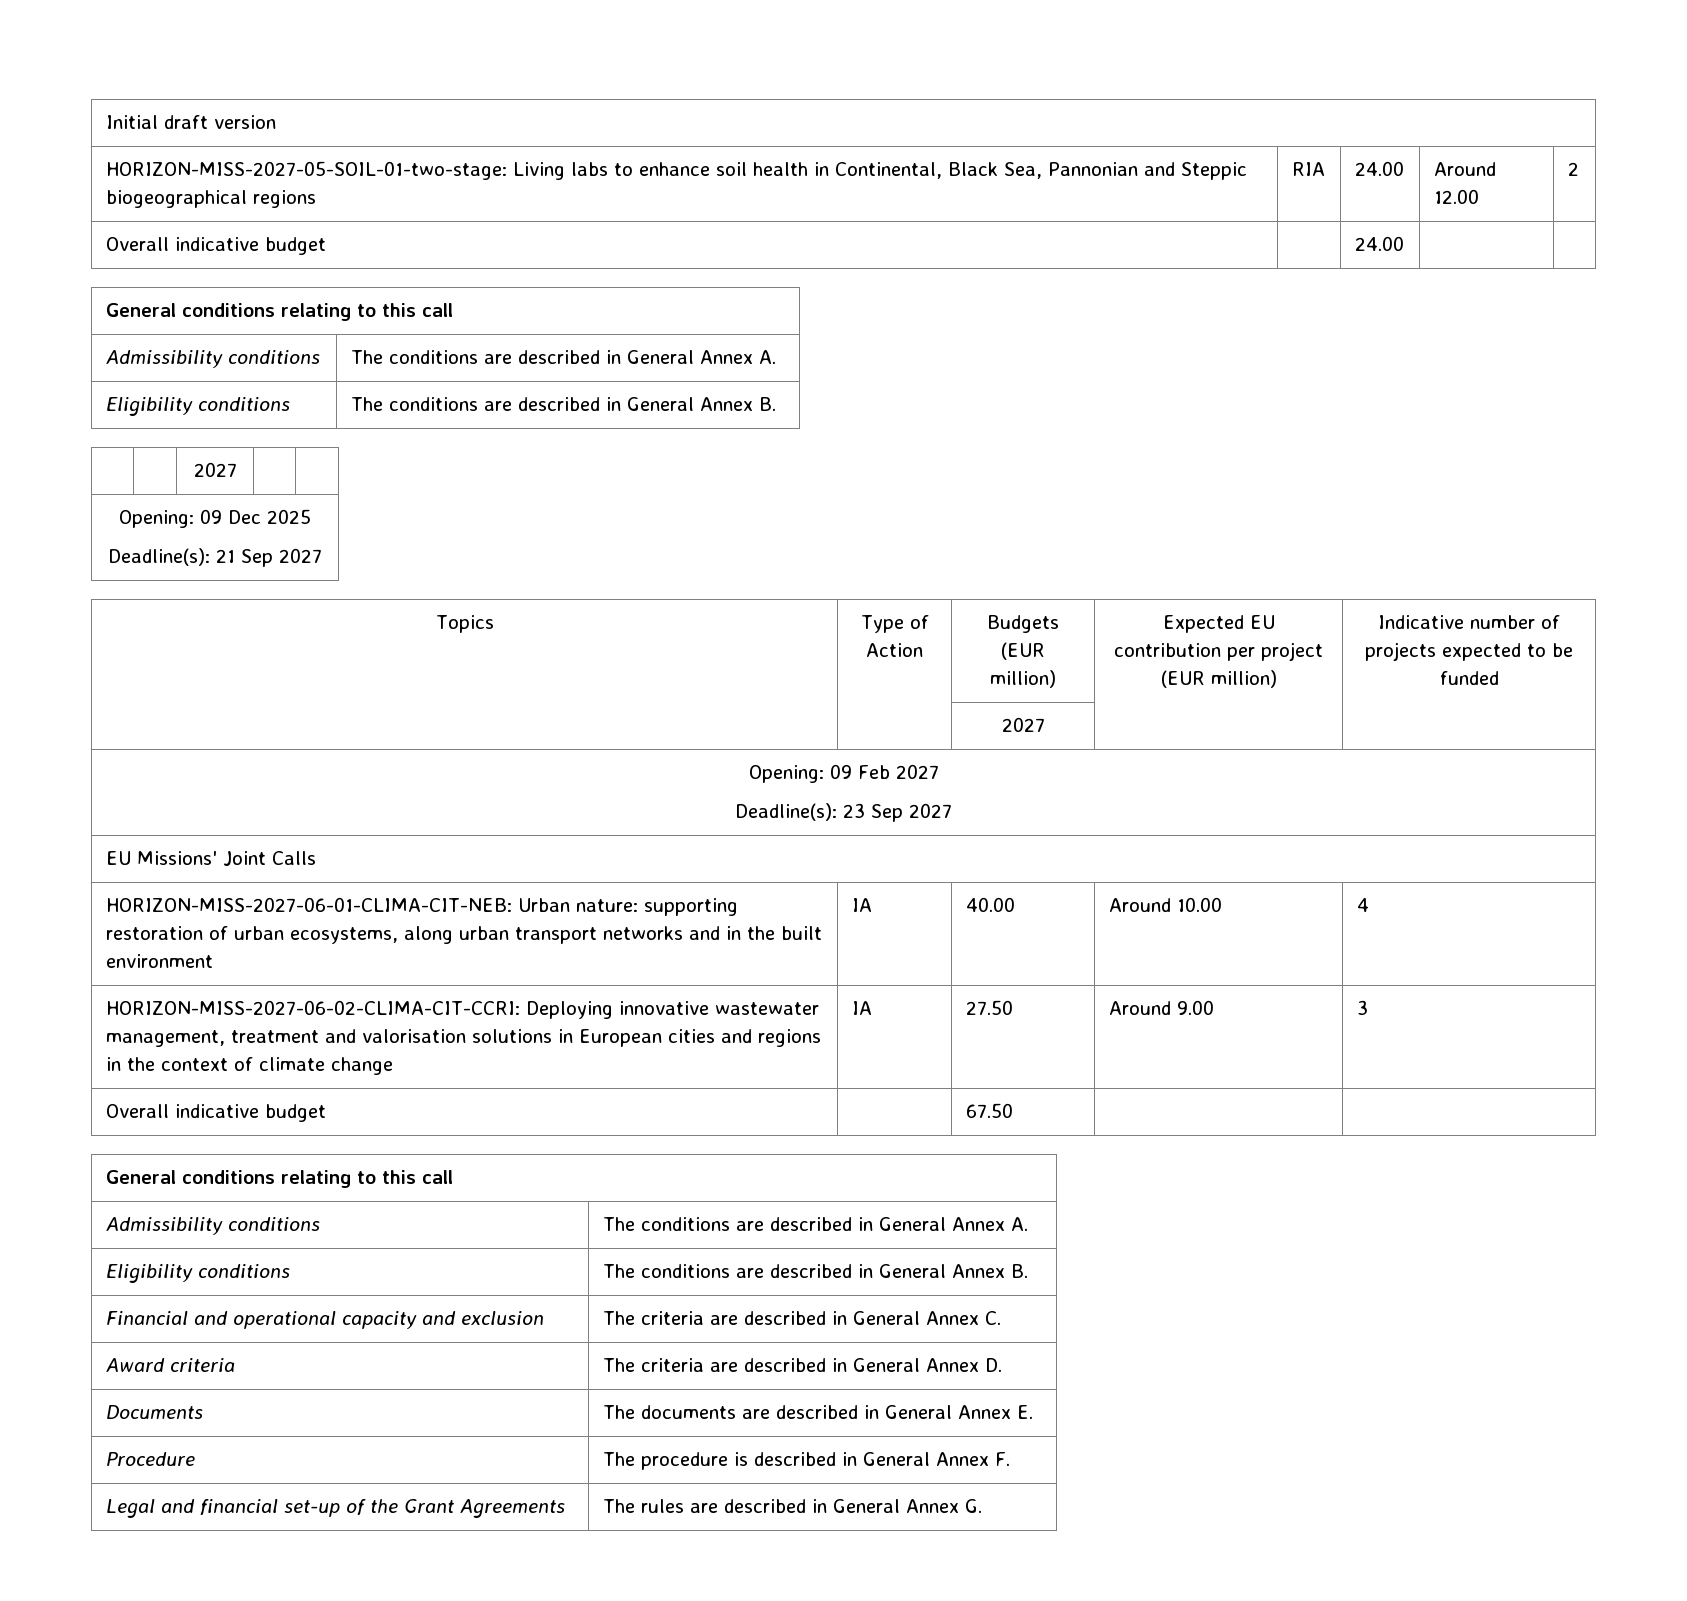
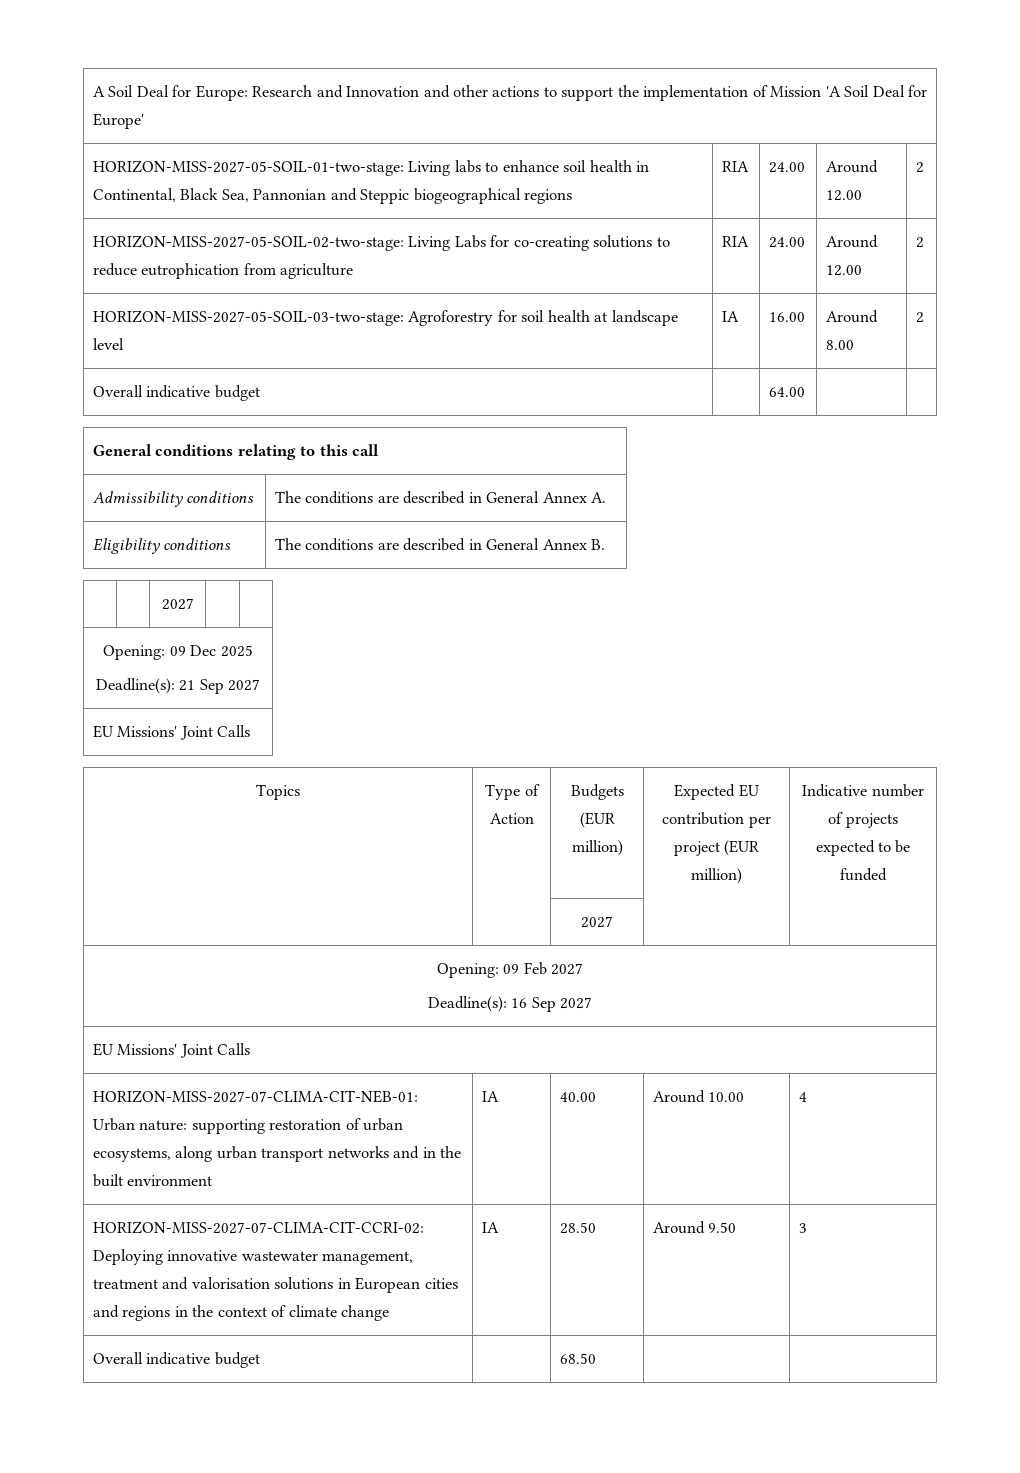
- Initial draft version
+ A Soil Deal for Europe: Research and Innovation and other actions to support the implementation of Mission 'A Soil Deal for Europe'
- Overall indicative budget | | 24.00 | |
+ HORIZON-MISS-2027-05-SOIL-02-two-stage: Living Labs for co-creating solutions to reduce eutrophication from agriculture | RIA | 24.00 | Around 12.00 | 2
+ HORIZON-MISS-2027-05-SOIL-03-two-stage: Agroforestry for soil health at landscape level | IA | 16.00 | Around 8.00 | 2
+ Overall indicative budget | | 64.00 | |
  Opening: 09 Dec 2025
  Deadline(s): 21 Sep 2027
+ EU Missions' Joint Calls
  Opening: 09 Feb 2027
- Deadline(s): 23 Sep 2027
+ Deadline(s): 16 Sep 2027
  EU Missions' Joint Calls
- HORIZON-MISS-2027-06-01-CLIMA-CIT-NEB: Urban nature: supporting restoration of urban ecosystems, along urban transport networks and in the built environment | IA | 40.00 | Around 10.00 | 4
+ HORIZON-MISS-2027-07-CLIMA-CIT-NEB-01: Urban nature: supporting restoration of urban ecosystems, along urban transport networks and in the built environment | IA | 40.00 | Around 10.00 | 4
- HORIZON-MISS-2027-06-02-CLIMA-CIT-CCRI: Deploying innovative wastewater management, treatment and valorisation solutions in European cities and regions in the context of climate change | IA | 27.50 | Around 9.00 | 3
+ HORIZON-MISS-2027-07-CLIMA-CIT-CCRI-02: Deploying innovative wastewater management, treatment and valorisation solutions in European cities and regions in the context of climate change | IA | 28.50 | Around 9.50 | 3
- Overall indicative budget | | 67.50 | |
- General conditions relating to this call
- Admissibility conditions | The conditions are described in General Annex A.
- Eligibility conditions | The conditions are described in General Annex B.
- Financial and operational capacity and exclusion | The criteria are described in General Annex C.
- Award criteria | The criteria are described in General Annex D.
- Documents | The documents are described in General Annex E.
- Procedure | The procedure is described in General Annex F.
- Legal and financial set-up of the Grant Agreements | The rules are described in General Annex G.
+ Overall indicative budget | | 68.50 | |

